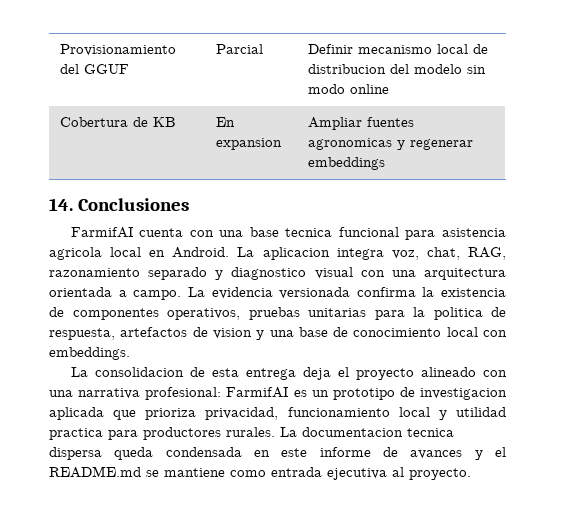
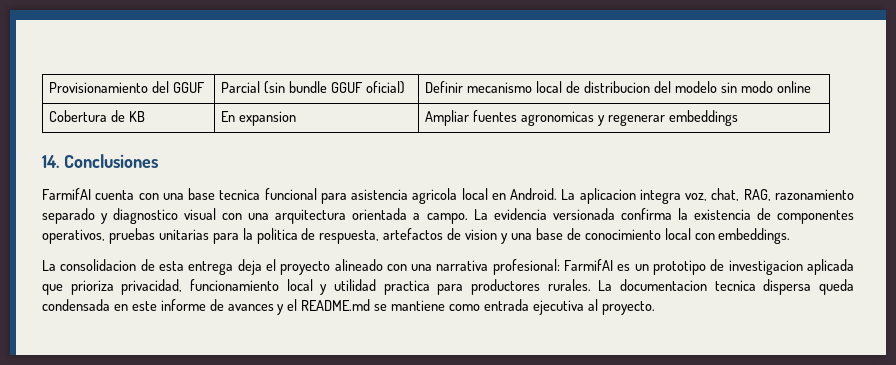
- Provisionamiento del GGUF | Parcial | Definir mecanismo local de distribucion del modelo sin modo online
+ Provisionamiento del GGUF | Parcial (sin bundle GGUF oficial) | Definir mecanismo local de distribucion del modelo sin modo online

